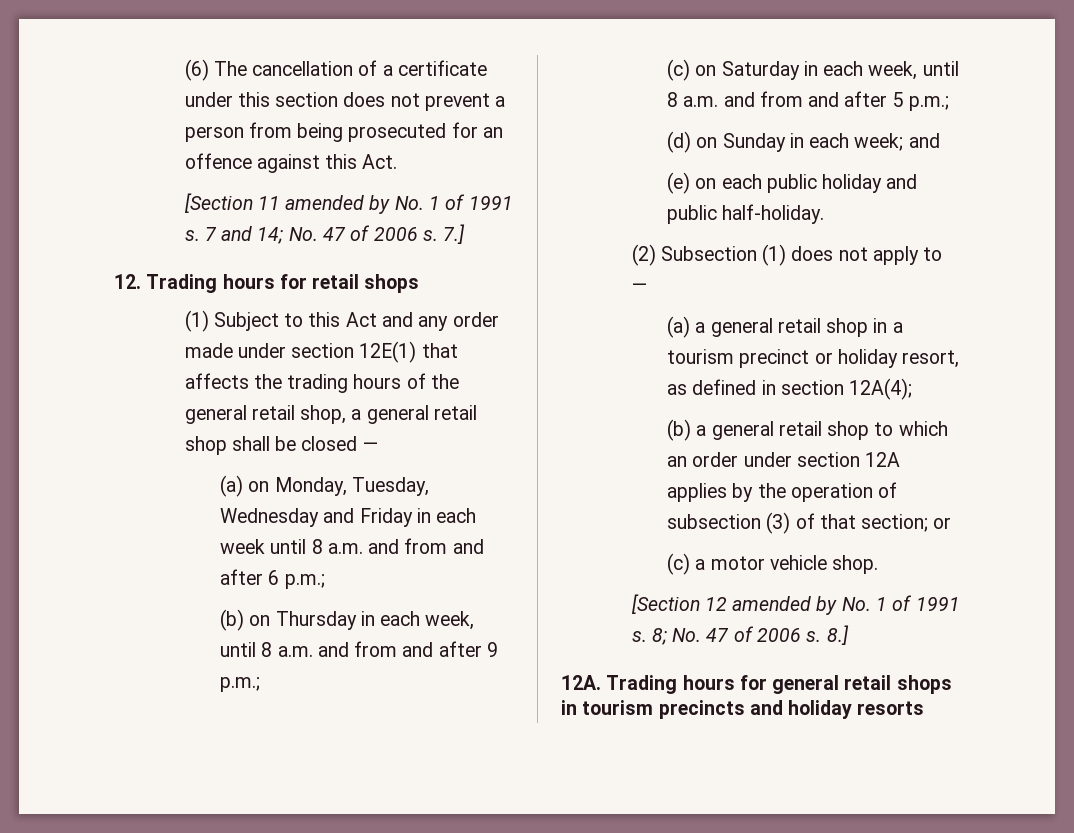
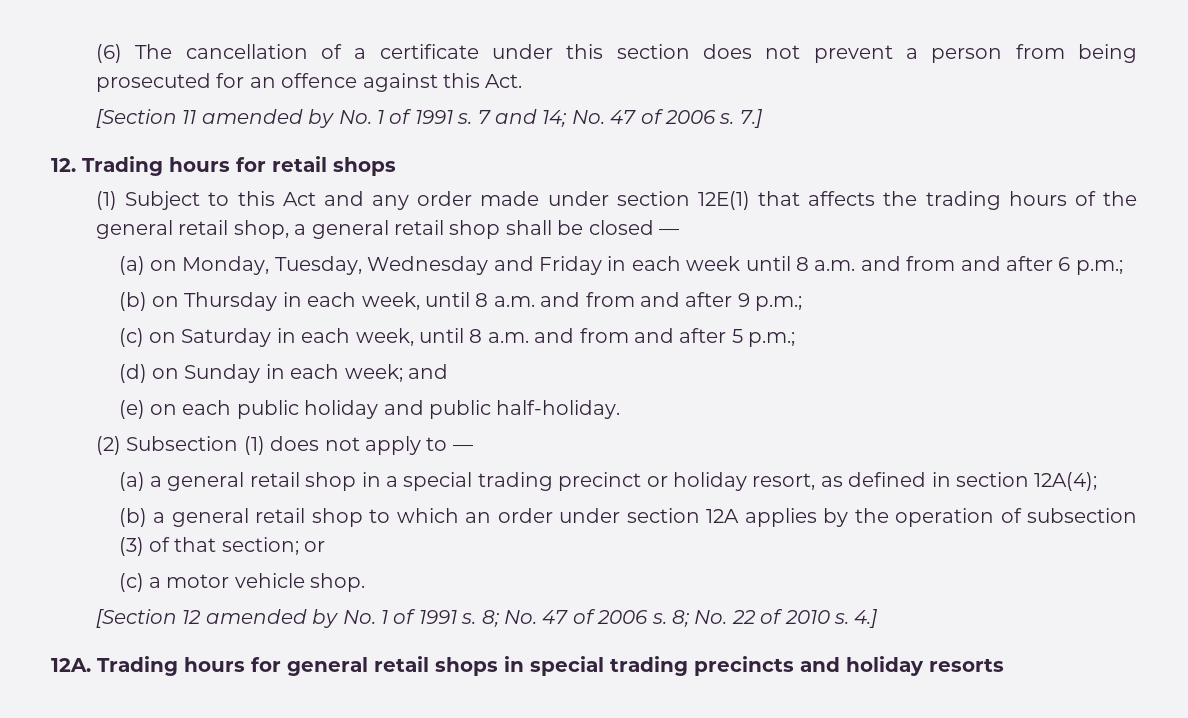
- (a) a general retail shop in a tourism precinct or holiday resort, as defined in section 12A(4);
+ (a) a general retail shop in a special trading precinct or holiday resort, as defined in section 12A(4);
- 8.]
+ 8; No. 22 of 2010 s. 4.]
- Trading hours for general retail shops in tourism precincts and holiday resorts
+ Trading hours for general retail shops in special trading precincts and holiday resorts

